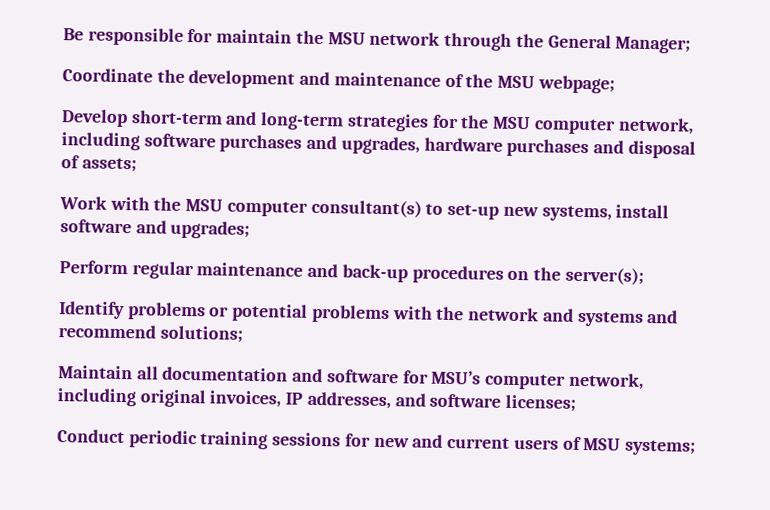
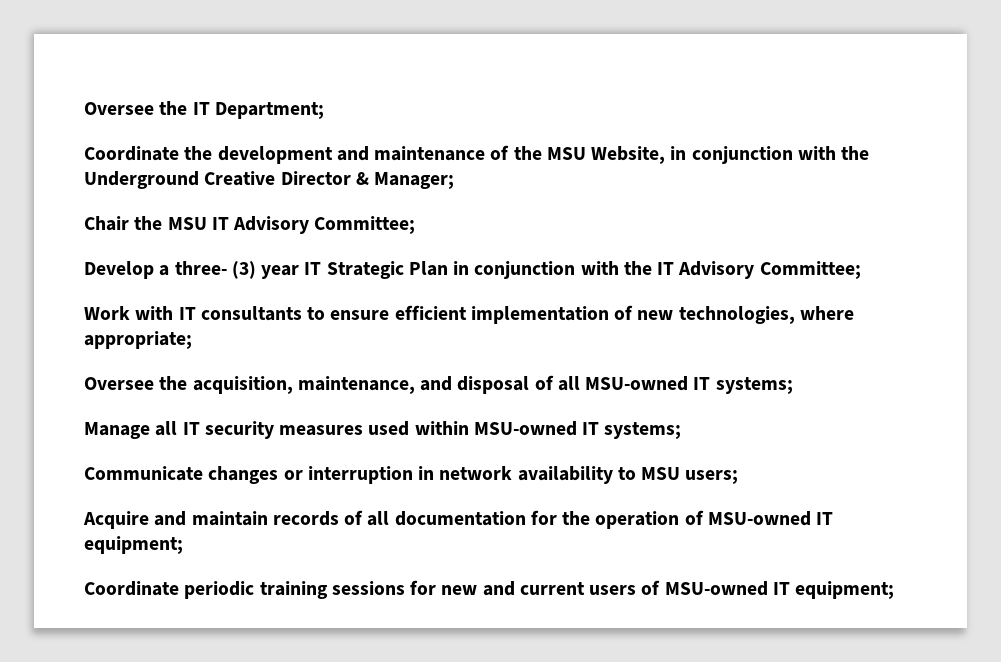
- Be responsible for maintain the MSU network through the General Manager;
+ Oversee the IT Department;
- Coordinate the development and maintenance of the MSU webpage;
- Develop short-term and long-term strategies for the MSU computer network, including software purchases and upgrades, hardware purchases and disposal of assets;
- Work with the MSU computer consultant(s) to set-up new systems, install software and upgrades;
- Perform regular maintenance and back-up procedures on the server(s);
- Identify problems or potential problems with the network and systems and recommend solutions;
- Maintain all documentation and software for MSU’s computer network, including original invoices, IP addresses, and software licenses;
- Conduct periodic training sessions for new and current users of MSU systems;
+ Coordinate the development and maintenance of the MSU Website, in conjunction with the Underground Creative Director & Manager;
+ Chair the MSU IT Advisory Committee;
+ Develop a three- (3) year IT Strategic Plan in conjunction with the IT Advisory Committee;
+ Work with IT consultants to ensure efficient implementation of new technologies, where appropriate;
+ Oversee the acquisition, maintenance, and disposal of all MSU-owned IT systems;
+ Manage all IT security measures used within MSU-owned IT systems;
+ Communicate changes or interruption in network availability to MSU users;
+ Acquire and maintain records of all documentation for the operation of MSU-owned IT equipment;
+ Coordinate periodic training sessions for new and current users of MSU-owned IT equipment;

